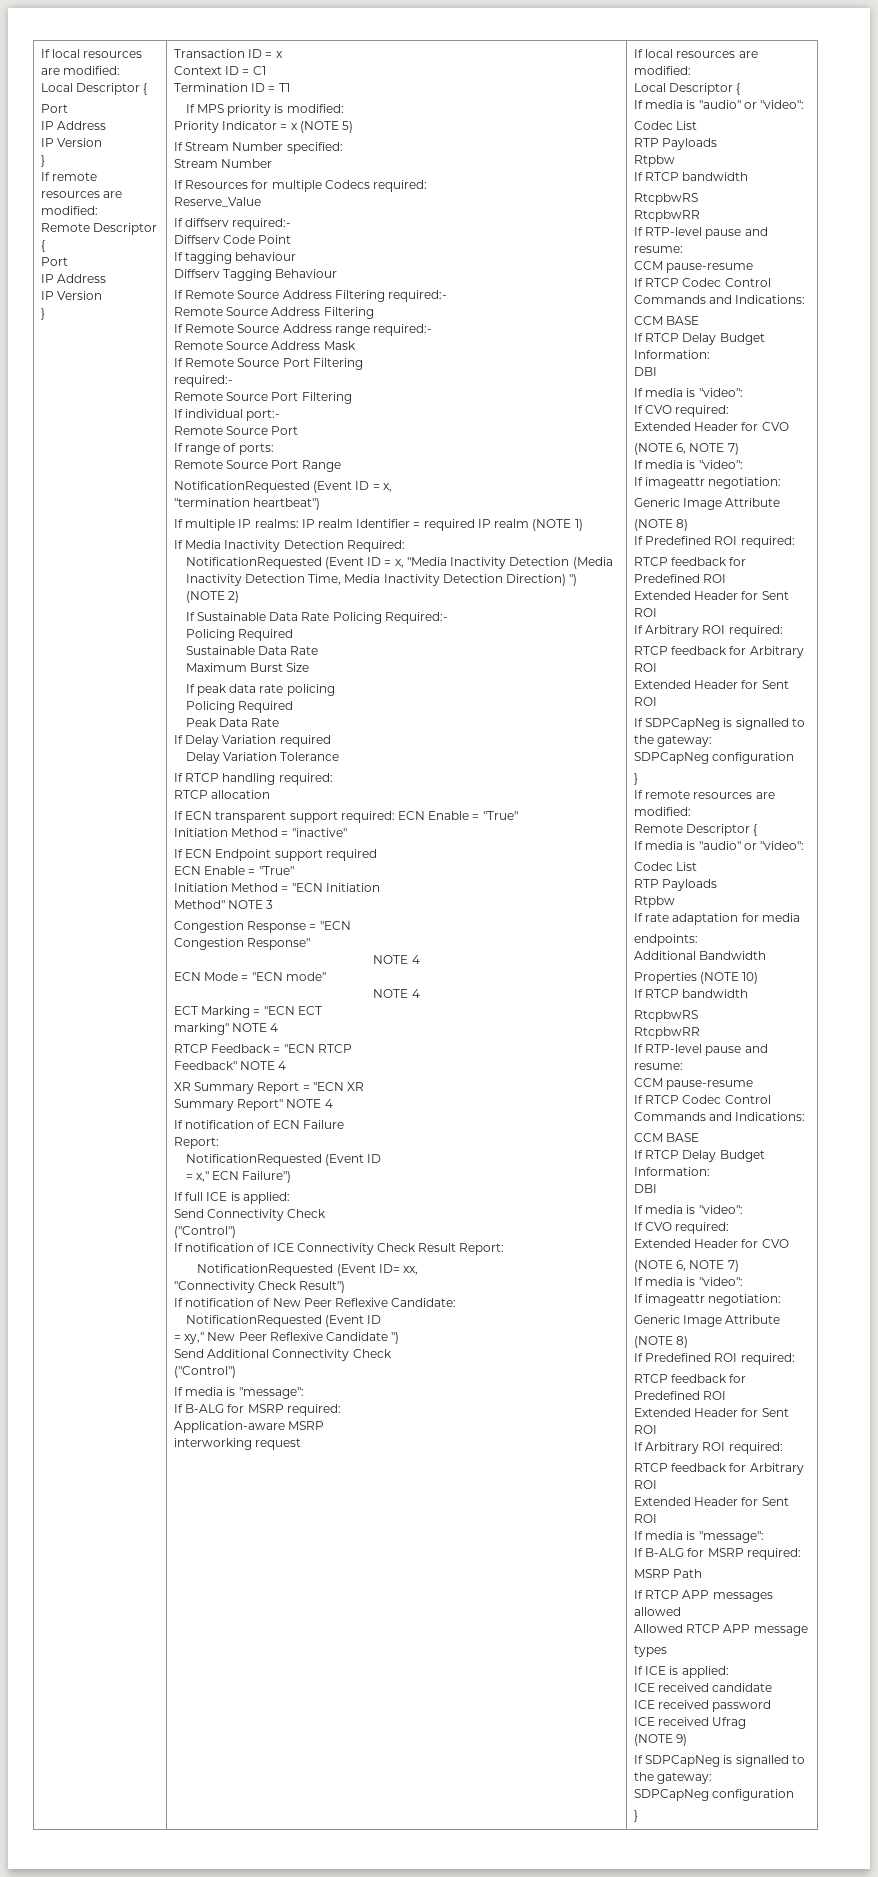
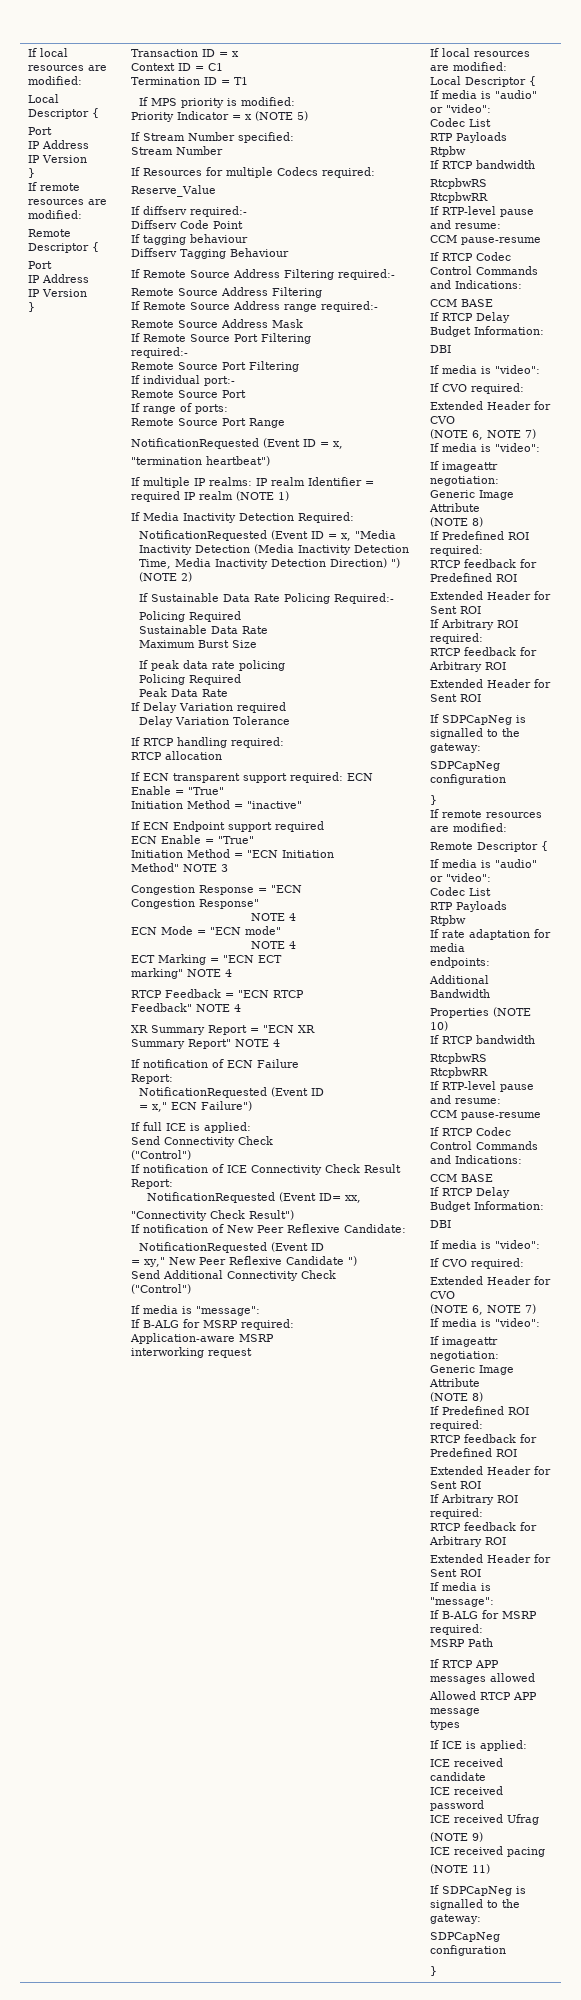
+ ICE received pacing
+ (NOTE 11)

